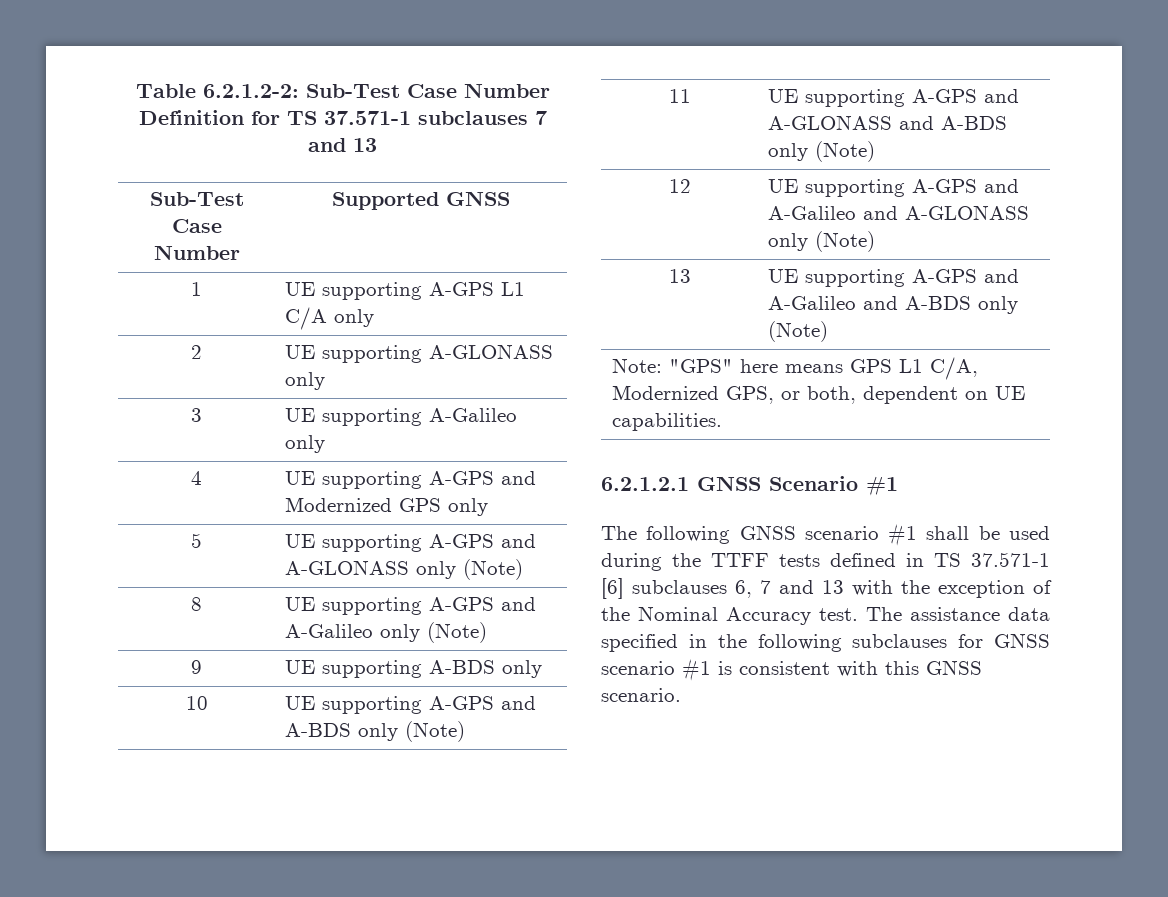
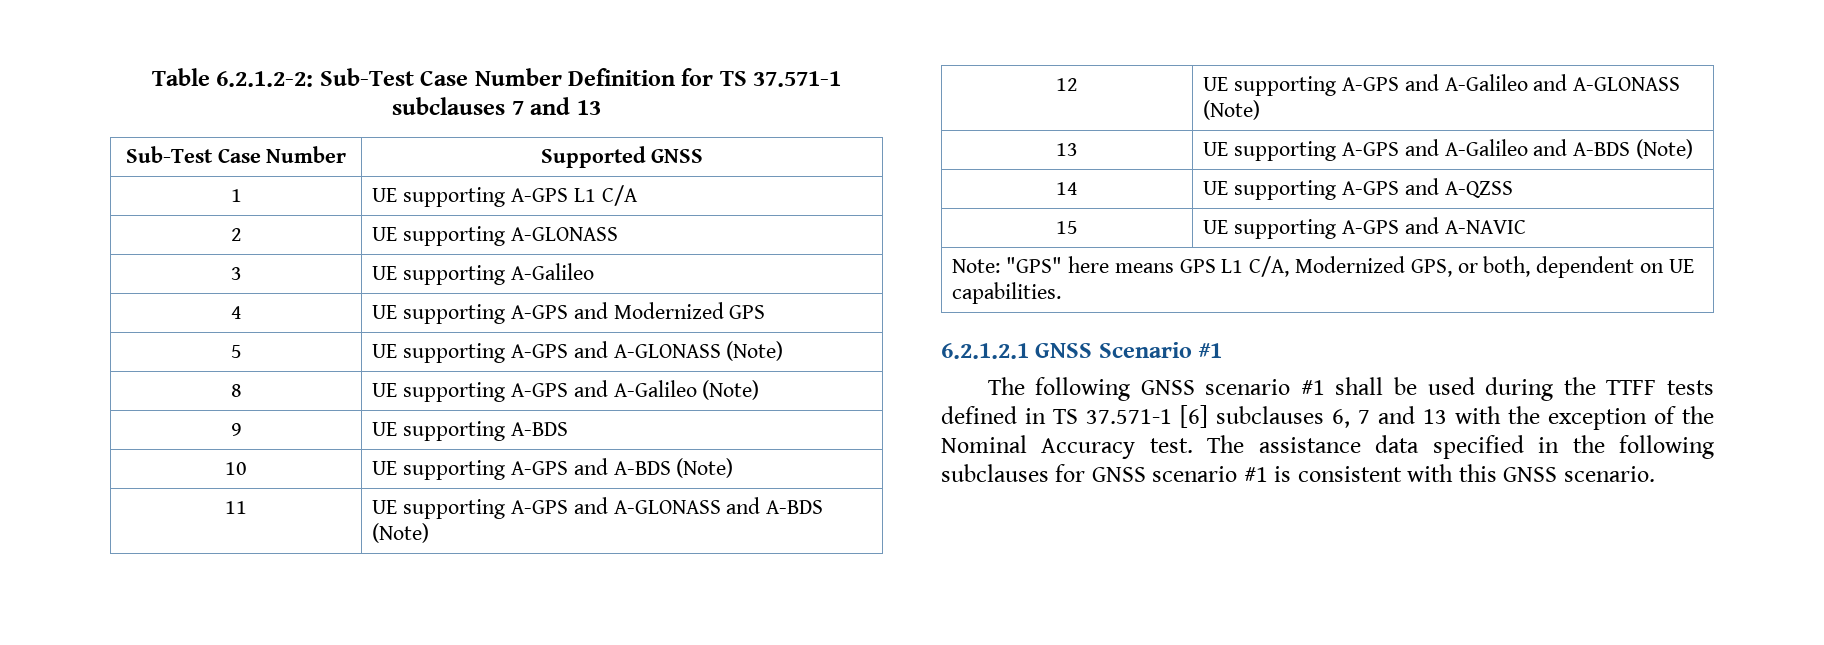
- 1 | UE supporting A-GPS L1 C/A only
+ 1 | UE supporting A-GPS L1 C/A
- 2 | UE supporting A-GLONASS only
+ 2 | UE supporting A-GLONASS
- 3 | UE supporting A-Galileo only
+ 3 | UE supporting A-Galileo
- 4 | UE supporting A-GPS and Modernized GPS only
+ 4 | UE supporting A-GPS and Modernized GPS
- 5 | UE supporting A-GPS and A-GLONASS only (Note)
+ 5 | UE supporting A-GPS and A-GLONASS (Note)
- 8 | UE supporting A-GPS and A-Galileo only (Note)
+ 8 | UE supporting A-GPS and A-Galileo (Note)
- 9 | UE supporting A-BDS only
+ 9 | UE supporting A-BDS
- 10 | UE supporting A-GPS and A-BDS only (Note)
+ 10 | UE supporting A-GPS and A-BDS (Note)
- 11 | UE supporting A-GPS and A-GLONASS and A-BDS only (Note)
+ 11 | UE supporting A-GPS and A-GLONASS and A-BDS (Note)
- 12 | UE supporting A-GPS and A-Galileo and A-GLONASS only (Note)
+ 12 | UE supporting A-GPS and A-Galileo and A-GLONASS (Note)
- 13 | UE supporting A-GPS and A-Galileo and A-BDS only (Note)
+ 13 | UE supporting A-GPS and A-Galileo and A-BDS (Note)
+ 14 | UE supporting A-GPS and A-QZSS
+ 15 | UE supporting A-GPS and A-NAVIC

